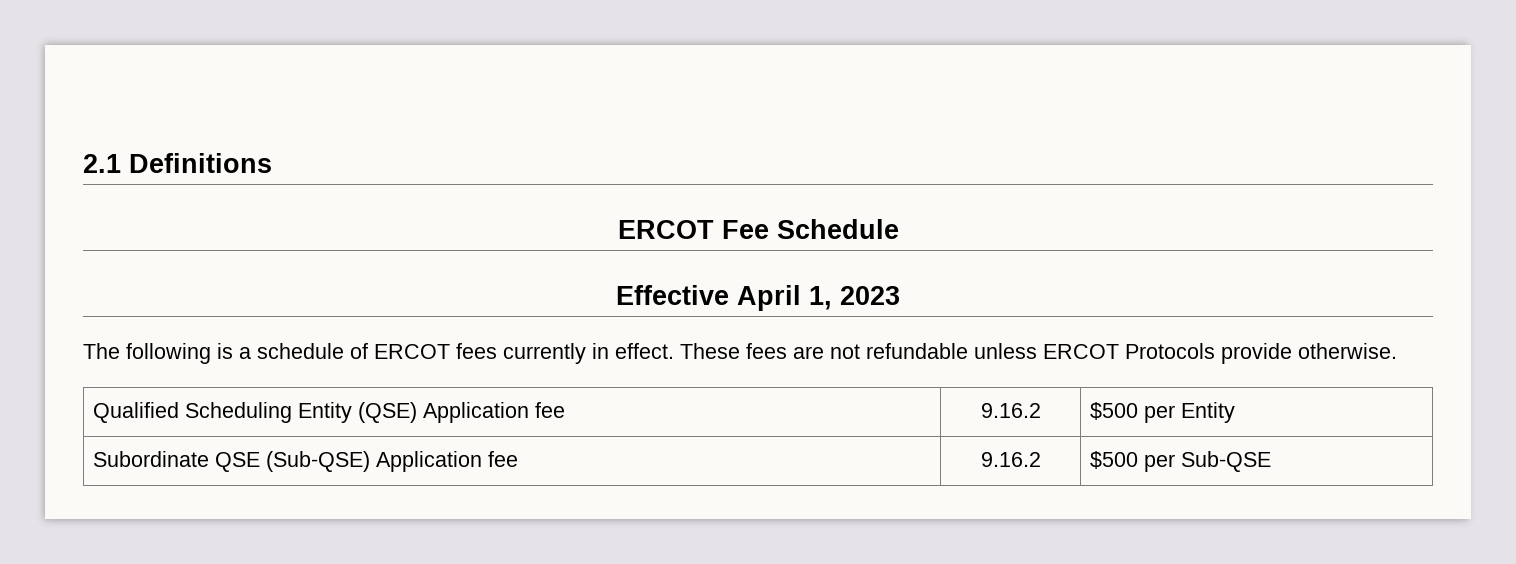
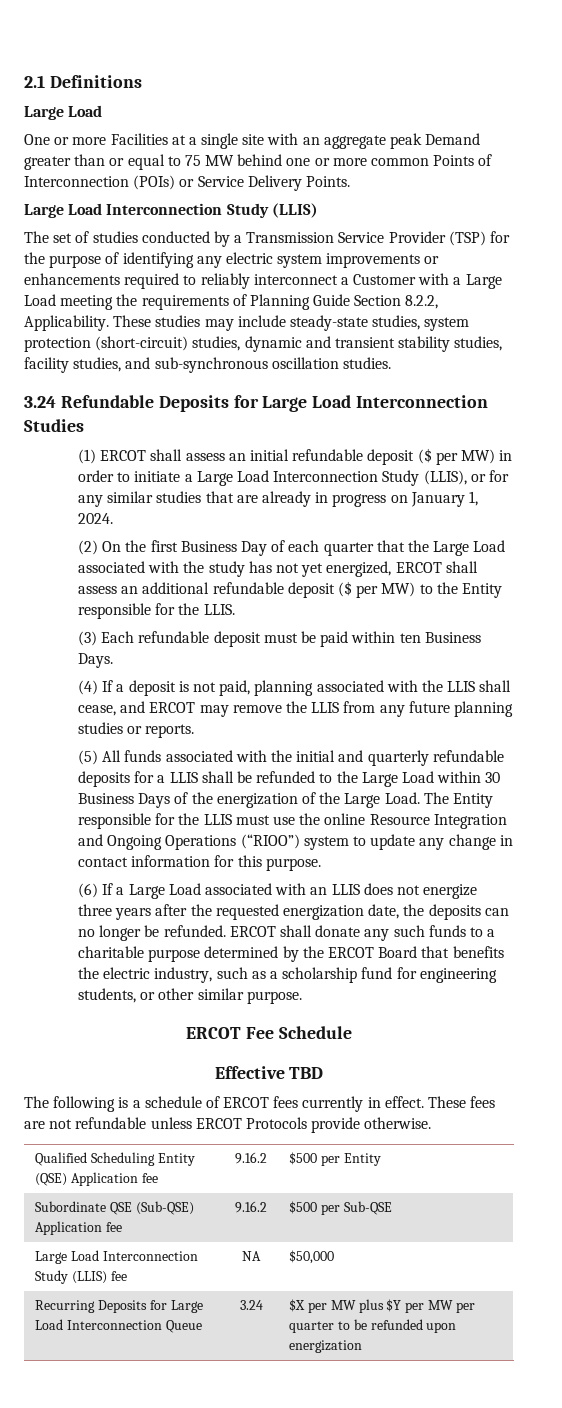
  2.1 Definitions
+ Large Load
+ One or more Facilities at a single site with an aggregate peak Demand greater than or equal to 75 MW behind one or more common Points of Interconnection (POIs) or Service Delivery Points.
+ Large Load Interconnection Study (LLIS)
+ The set of studies conducted by a Transmission Service Provider (TSP) for the purpose of identifying any electric system improvements or enhancements required to reliably interconnect a Customer with a Large Load meeting the requirements of Planning Guide Section 8.2.2, Applicability. These studies may include steady-state studies, system protection (short-circuit) studies, dynamic and transient stability studies, facility studies, and sub-synchronous oscillation studies.
+ 3.24 Refundable Deposits for Large Load Interconnection Studies
+ (1) ERCOT shall assess an initial refundable deposit ($ per MW) in order to initiate a Large Load Interconnection Study (LLIS), or for any similar studies that are already in progress on January 1, 2024.
+ (2) On the first Business Day of each quarter that the Large Load associated with the study has not yet energized, ERCOT shall assess an additional refundable deposit ($ per MW) to the Entity responsible for the LLIS.
+ (3) Each refundable deposit must be paid within ten Business Days.
+ (4) If a deposit is not paid, planning associated with the LLIS shall cease, and ERCOT may remove the LLIS from any future planning studies or reports.
+ (5) All funds associated with the initial and quarterly refundable deposits for a LLIS shall be refunded to the Large Load within 30 Business Days of the energization of the Large Load. The Entity responsible for the LLIS must use the online Resource Integration and Ongoing Operations (“RIOO”) system to update any change in contact information for this purpose.
+ (6) If a Large Load associated with an LLIS does not energize three years after the requested energization date, the deposits can no longer be refunded. ERCOT shall donate any such funds to a charitable purpose determined by the ERCOT Board that benefits the electric industry, such as a scholarship fund for engineering students, or other similar purpose.
- Effective April 1, 2023
+ Effective TBD
+ Large Load Interconnection Study (LLIS) fee | NA | $50,000
+ Recurring Deposits for Large Load Interconnection Queue | 3.24 | $X per MW plus $Y per MW per quarter to be refunded upon energization

